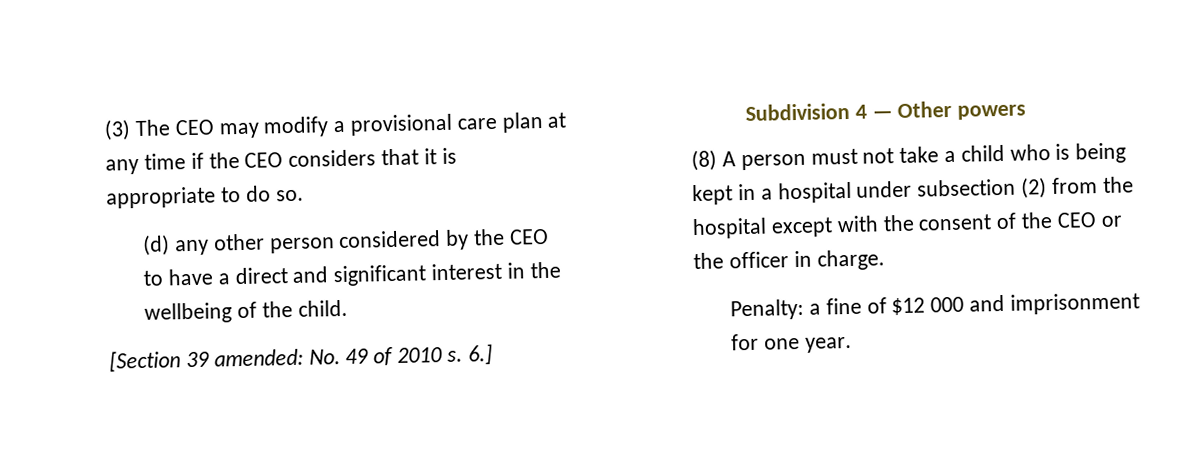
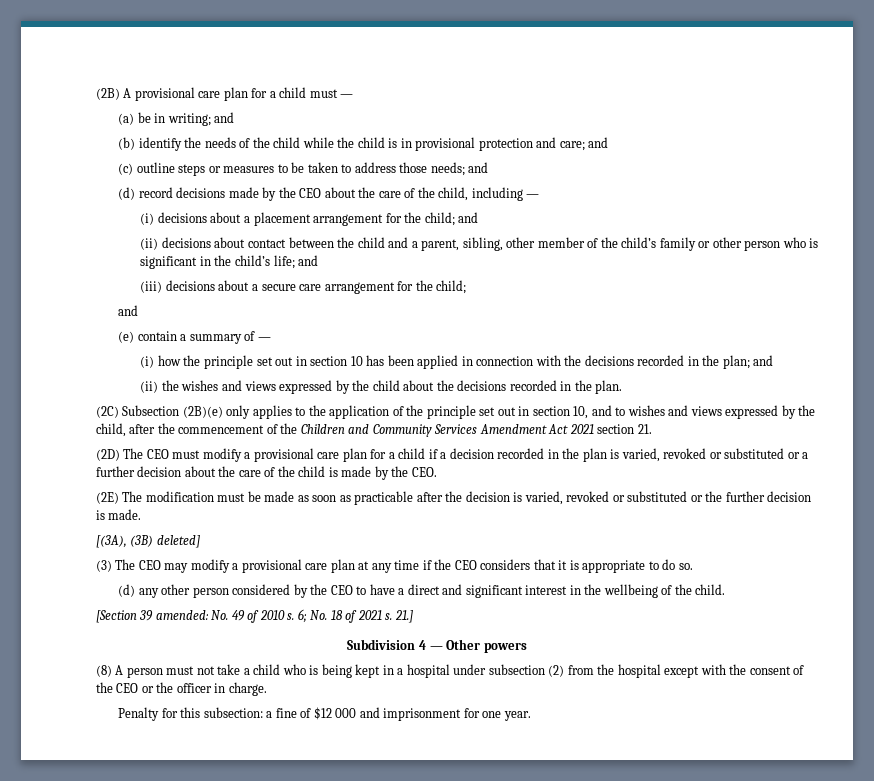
+ (2B) A provisional care plan for a child must —
+ (a) be in writing; and
+ (b) identify the needs of the child while the child is in provisional protection and care; and
+ (c) outline steps or measures to be taken to address those needs; and
+ (d) record decisions made by the CEO about the care of the child, including —
+ (i) decisions about a placement arrangement for the child; and
+ (ii) decisions about contact between the child and a parent, sibling, other member of the child’s family or other person who is significant in the child’s life; and
+ (iii) decisions about a secure care arrangement for the child;
+ and
+ (e) contain a summary of —
+ (i) how the principle set out in section 10 has been applied in connection with the decisions recorded in the plan; and
+ (ii) the wishes and views expressed by the child about the decisions recorded in the plan.
+ (2C) Subsection (2B)(e) only applies to the application of the principle set out in section 10, and to wishes and views expressed by the child, after the commencement of the Children and Community Services Amendment Act 2021 section 21.
+ (2D) The CEO must modify a provisional care plan for a child if a decision recorded in the plan is varied, revoked or substituted or a further decision about the care of the child is made by the CEO.
+ (2E) The modification must be made as soon as practicable after the decision is varied, revoked or substituted or the further decision is made.
+ [(3A), (3B) deleted]
- 6.]
+ 6; No. 18 of 2021 s. 21.]
- Penalty: a fine of $12 000 and imprisonment for one year.
+ Penalty for this subsection: a fine of $12 000 and imprisonment for one year.

